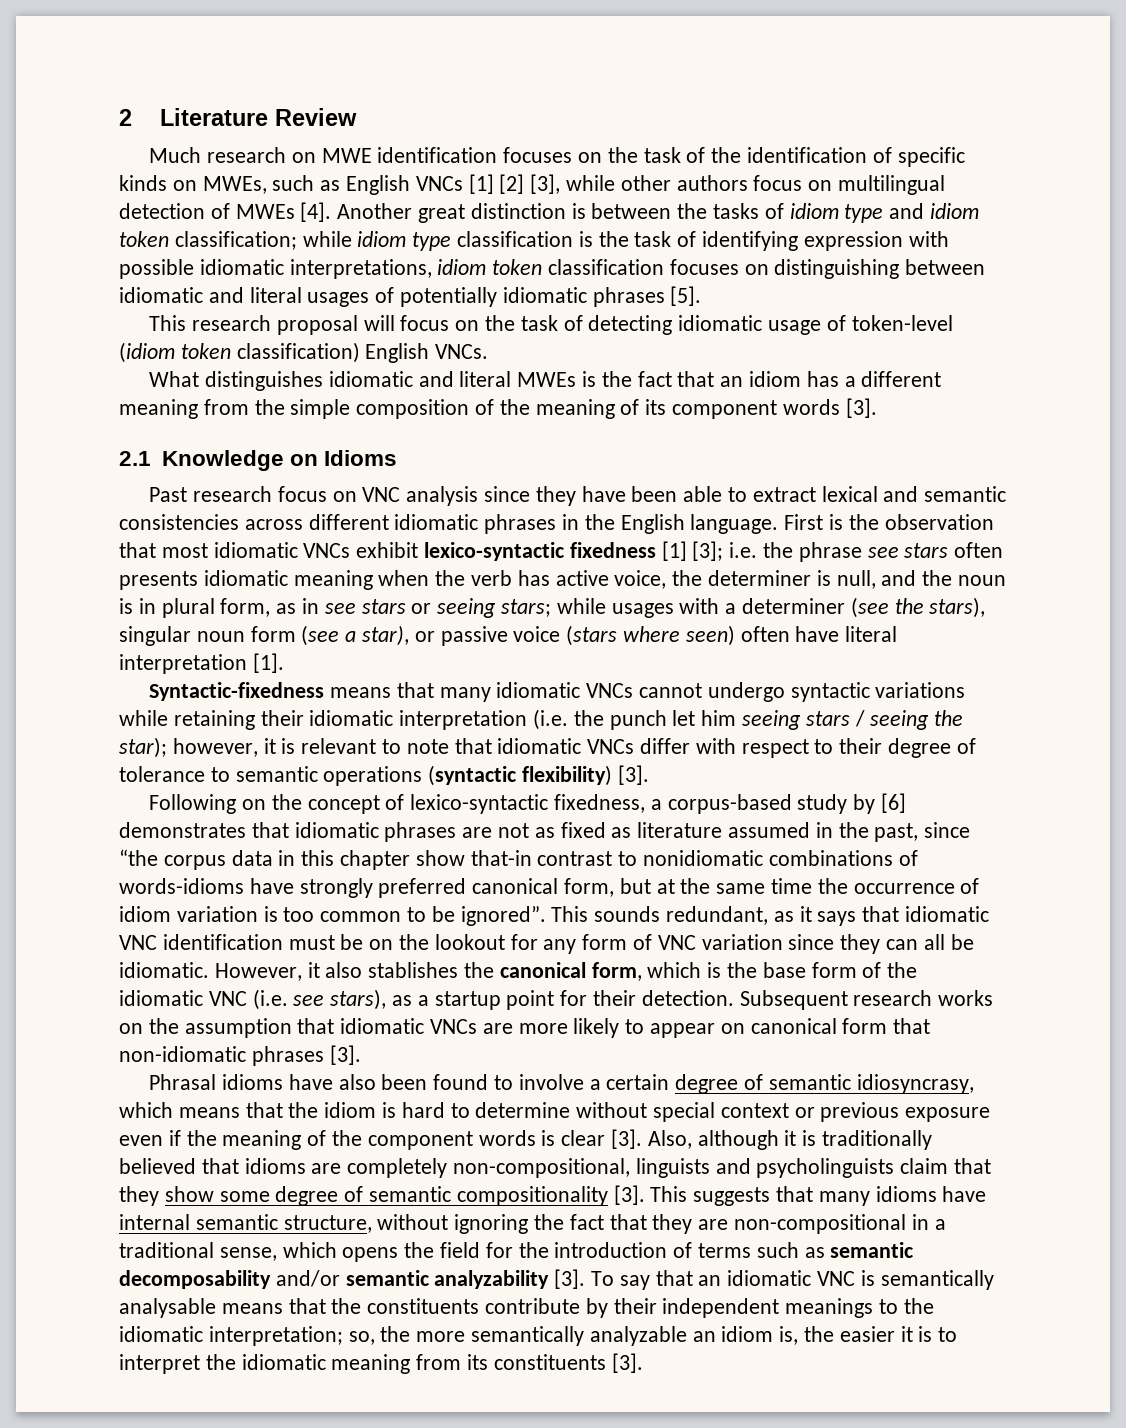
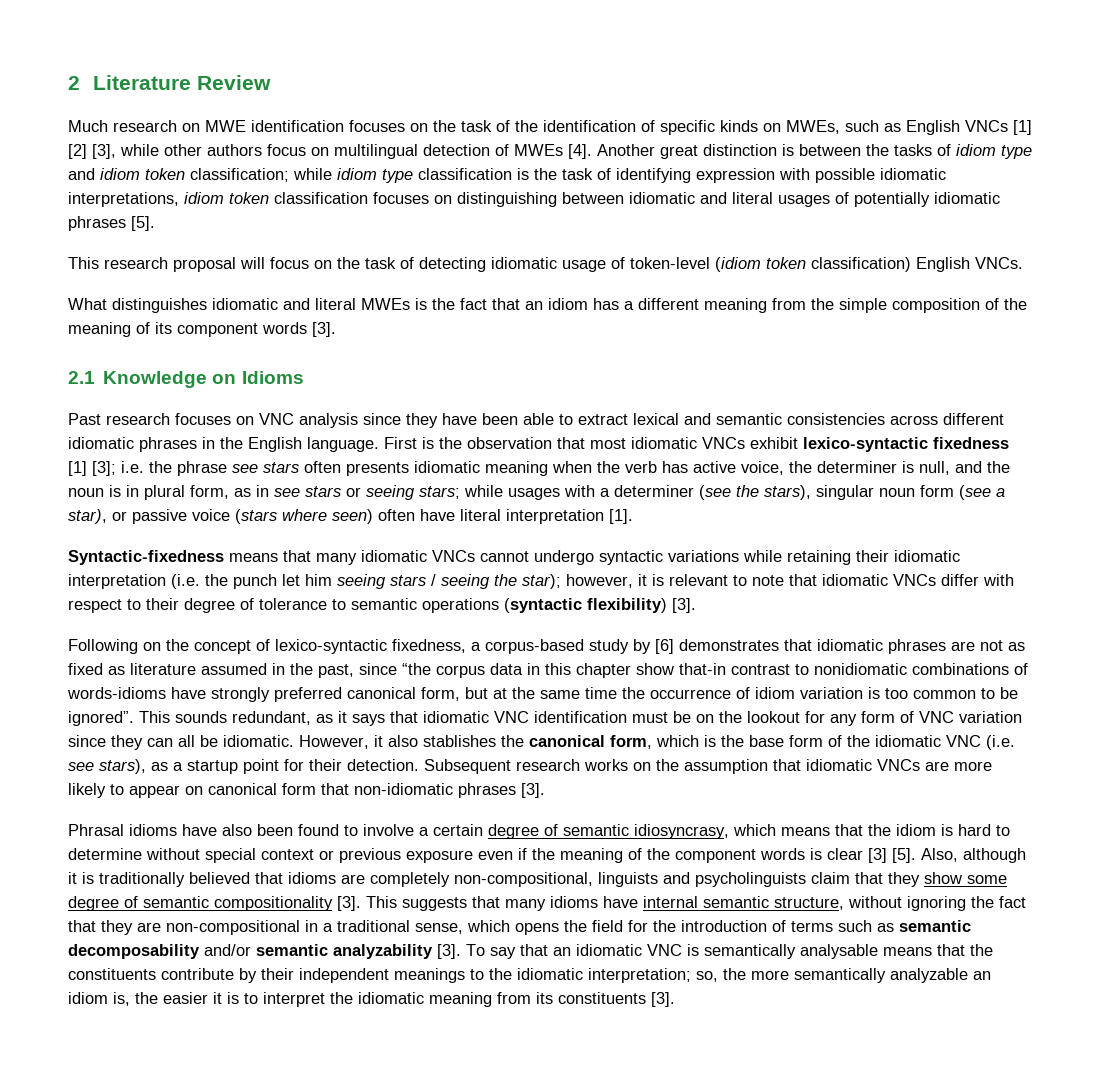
- Past research focus on VNC analysis since they have been able to extract lexical and semantic consistencies across different idiomatic phrases in the English language.
+ Past research focuses on VNC analysis since they have been able to extract lexical and semantic consistencies across different idiomatic phrases in the English language.
- Phrasal idioms have also been found to involve a certain degree of semantic idiosyncrasy, which means that the idiom is hard to determine without special context or previous exposure even if the meaning of the component words is clear [3].
+ Phrasal idioms have also been found to involve a certain degree of semantic idiosyncrasy, which means that the idiom is hard to determine without special context or previous exposure even if the meaning of the component words is clear [3] [5].

